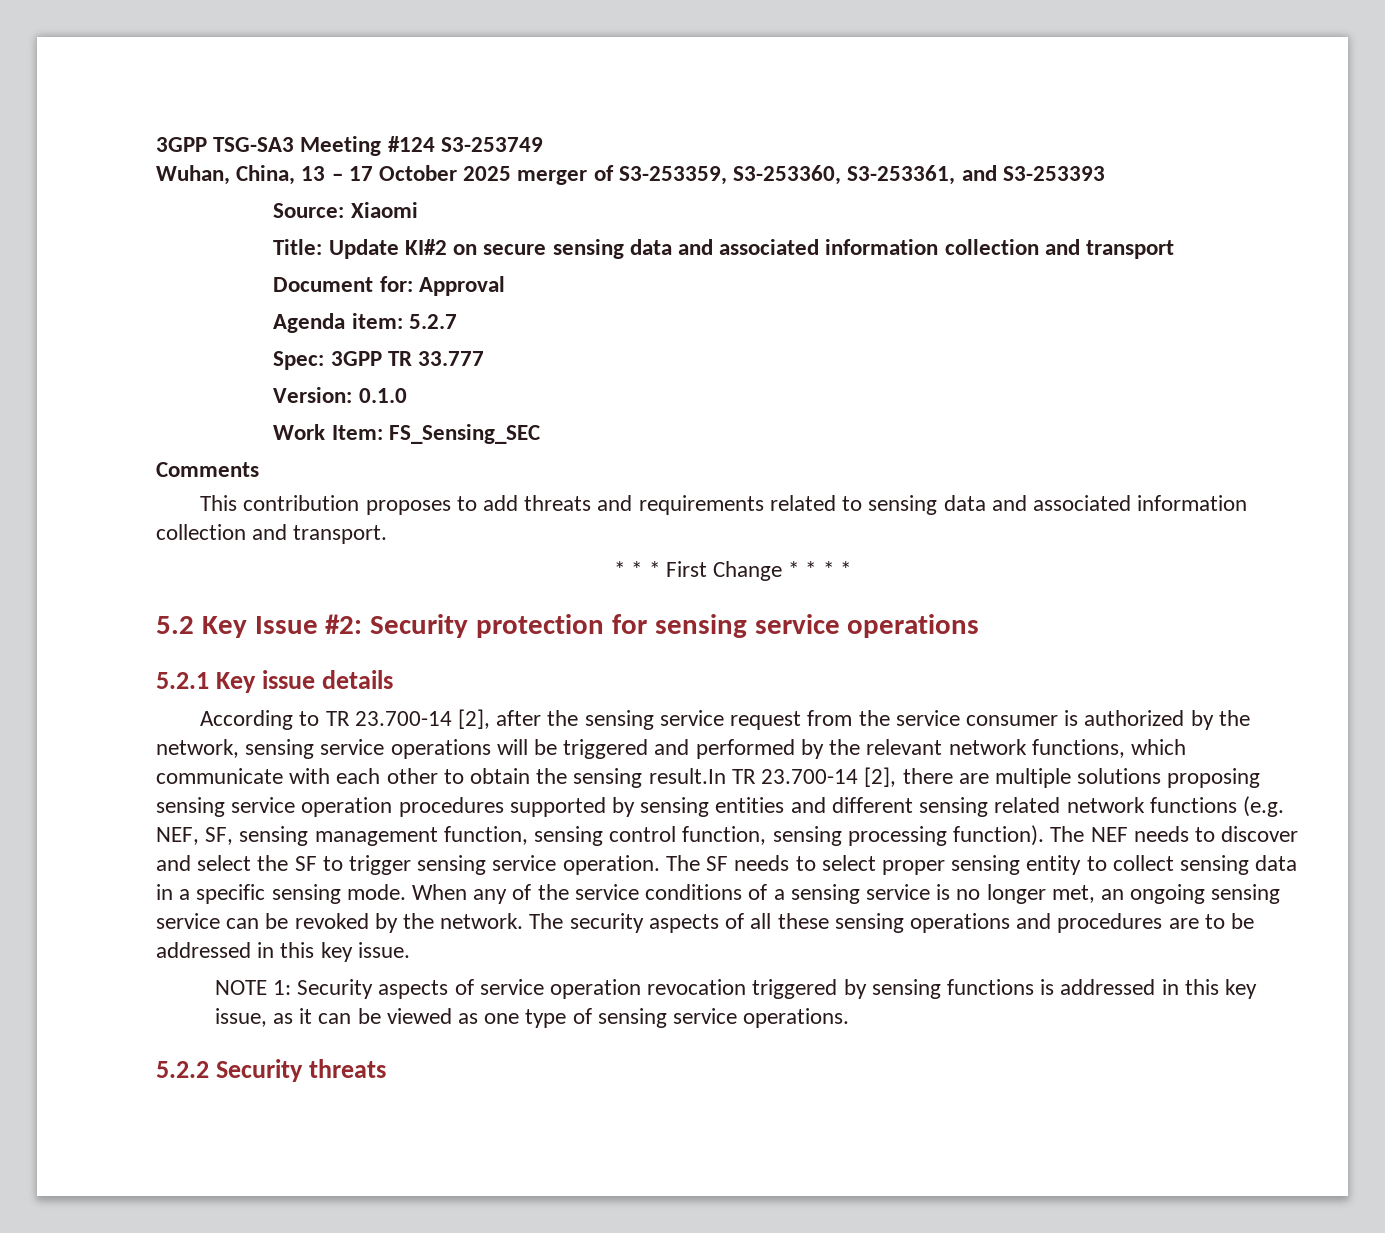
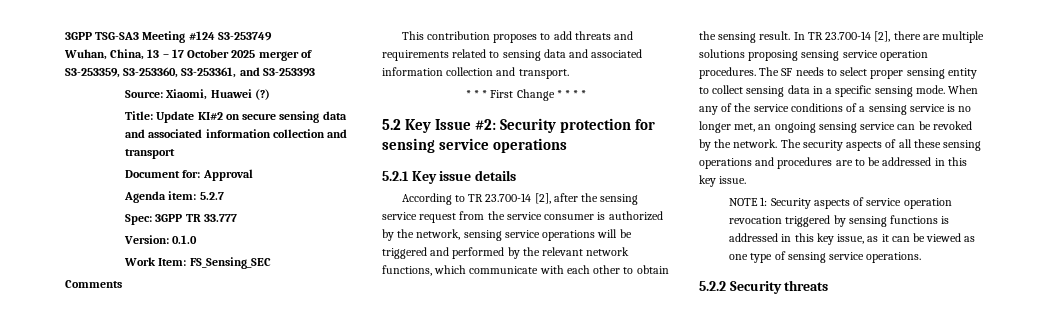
- Source: Xiaomi
+ Source: Xiaomi, Huawei (?)
- According to TR 23.700-14 [2], after the sensing service request from the service consumer is authorized by the network, sensing service operations will be triggered and performed by the relevant network functions, which communicate with each other to obtain the sensing result.In TR 23.700-14 [2], there are multiple solutions proposing sensing service operation procedures supported by sensing entities and different sensing related network functions (e.g. NEF, SF, sensing management function, sensing control function, sensing processing function). The NEF needs to discover and select the SF to trigger sensing service operation.
+ According to TR 23.700-14 [2], after the sensing service request from the service consumer is authorized by the network, sensing service operations will be triggered and performed by the relevant network functions, which communicate with each other to obtain the sensing result. In TR 23.700-14 [2], there are multiple solutions proposing sensing service operation procedures.

